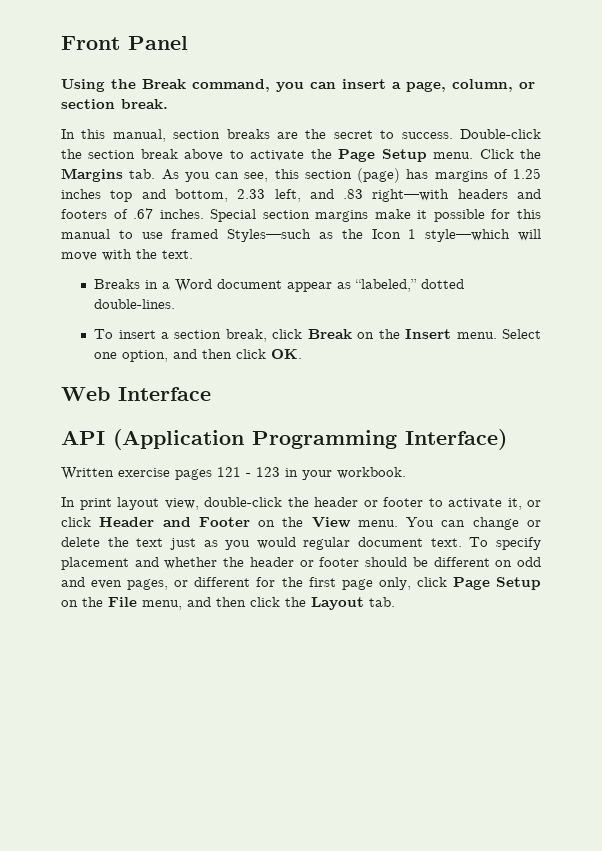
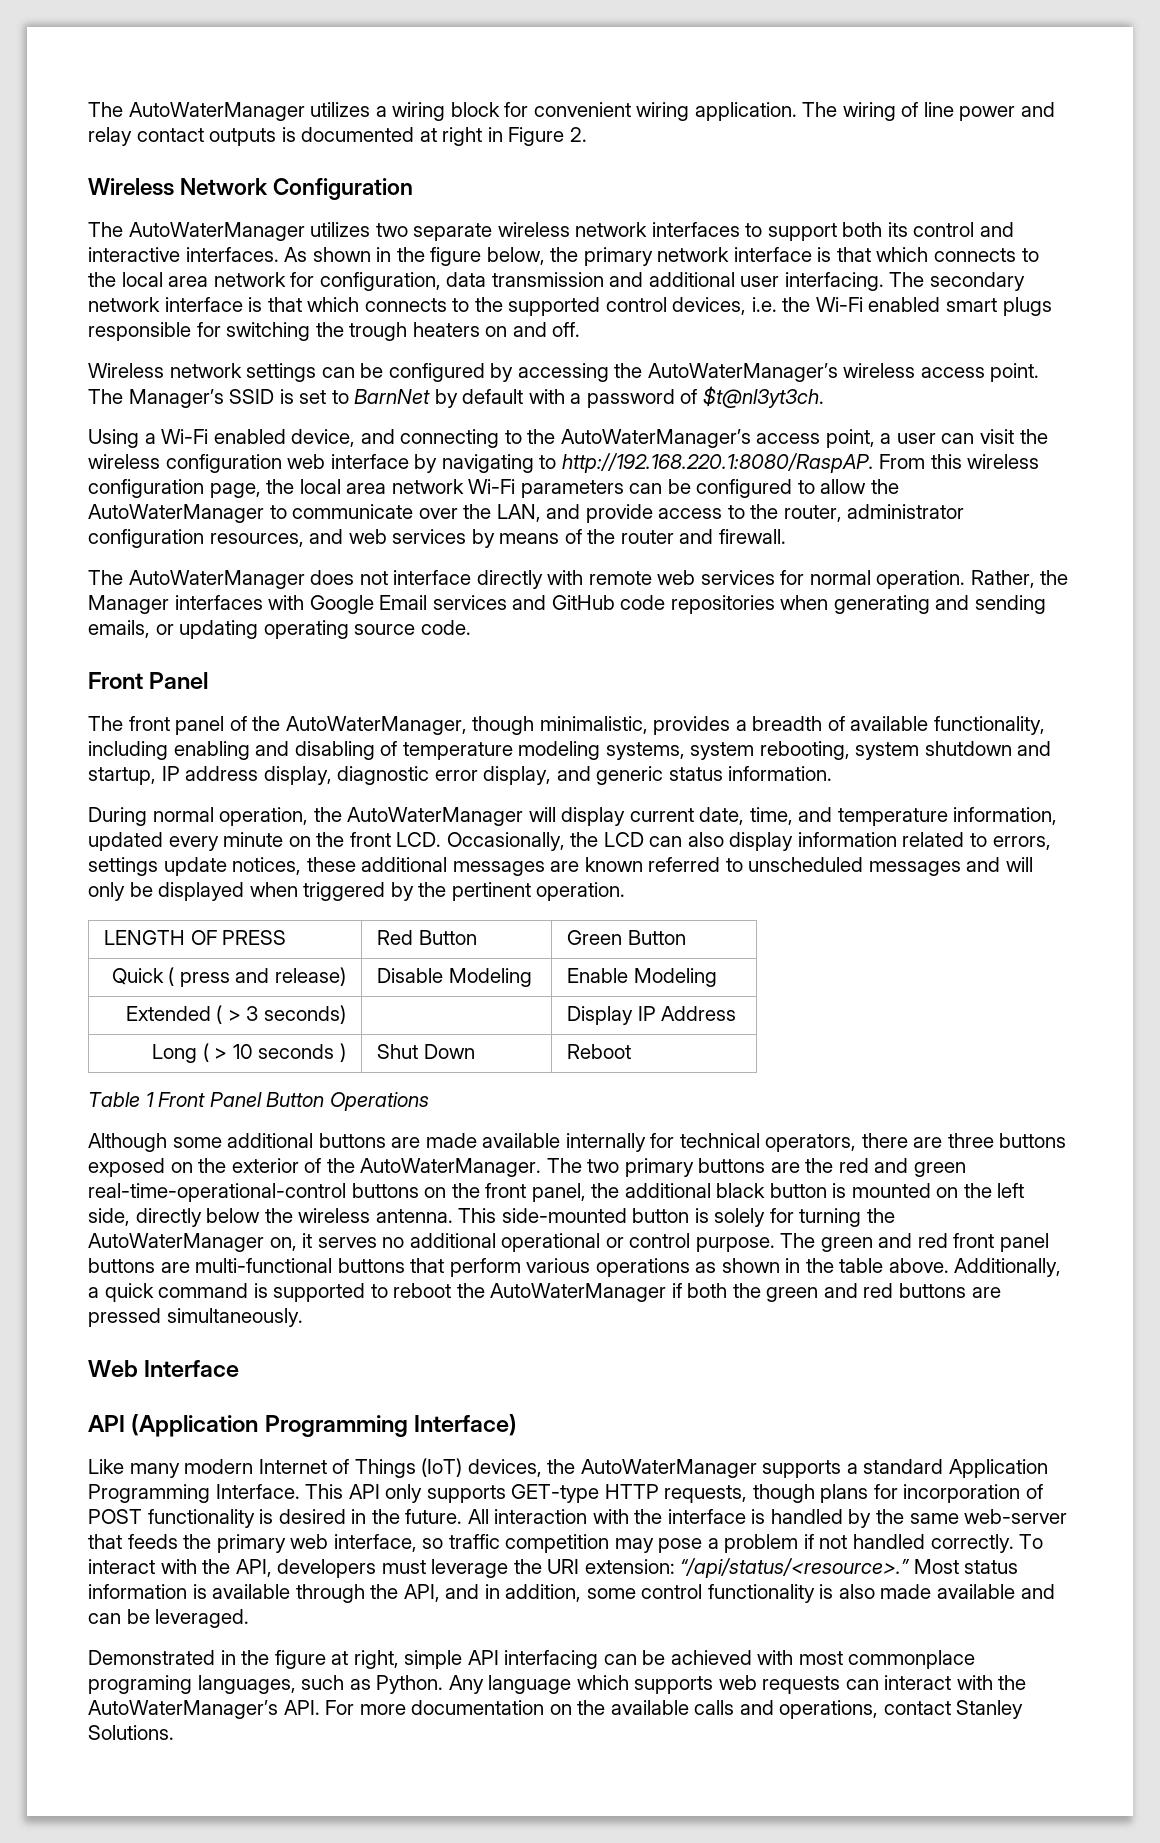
+ The AutoWaterManager utilizes a wiring block for convenient wiring application. The wiring of line power and relay contact outputs is documented at right in Figure 2.
+ Wireless Network Configuration
+ The AutoWaterManager utilizes two separate wireless network interfaces to support both its control and interactive interfaces. As shown in the figure below, the primary network interface is that which connects to the local area network for configuration, data transmission and additional user interfacing. The secondary network interface is that which connects to the supported control devices, i.e. the Wi-Fi enabled smart plugs responsible for switching the trough heaters on and off.
+ Wireless network settings can be configured by accessing the AutoWaterManager’s wireless access point. The Manager’s SSID is set to BarnNet by default with a password of $t@nl3yt3ch.
+ Using a Wi-Fi enabled device, and connecting to the AutoWaterManager’s access point, a user can visit the wireless configuration web interface by navigating to http://192.168.220.1:8080/RaspAP. From this wireless configuration page, the local area network Wi-Fi parameters can be configured to allow the AutoWaterManager to communicate over the LAN, and provide access to the router, administrator configuration resources, and web services by means of the router and firewall.
+ The AutoWaterManager does not interface directly with remote web services for normal operation. Rather, the Manager interfaces with Google Email services and GitHub code repositories when generating and sending emails, or updating operating source code.
  Front Panel
- Using the Break command, you can insert a page, column, or section break.
- In this manual, section breaks are the secret to success. Double-click the section break above to activate the Page Setup menu. Click the Margins tab. As you can see, this section (page) has margins of 1.25 inches top and bottom, 2.33 left, and .83 right—with headers and footers of .67 inches. Special section margins make it possible for this manual to use framed Styles—such as the Icon 1 style—which will move with the text.
- Breaks in a Word document appear as “labeled,” dotted double-lines.
- To insert a section break, click Break on the Insert menu. Select one option, and then click OK.
+ The front panel of the AutoWaterManager, though minimalistic, provides a breadth of available functionality, including enabling and disabling of temperature modeling systems, system rebooting, system shutdown and startup, IP address display, diagnostic error display, and generic status information.
+ During normal operation, the AutoWaterManager will display current date, time, and temperature information, updated every minute on the front LCD. Occasionally, the LCD can also display information related to errors, settings update notices, these additional messages are known referred to unscheduled messages and will only be displayed when triggered by the pertinent operation.
+ LENGTH OF PRESS | Red Button | Green Button
+ Quick ( press and release) | Disable Modeling | Enable Modeling
+ Extended ( > 3 seconds) | | Display IP Address
+ Long ( > 10 seconds ) | Shut Down | Reboot
+ Table 1 Front Panel Button Operations
+ Although some additional buttons are made available internally for technical operators, there are three buttons exposed on the exterior of the AutoWaterManager. The two primary buttons are the red and green real-time-operational-control buttons on the front panel, the additional black button is mounted on the left side, directly below the wireless antenna. This side-mounted button is solely for turning the AutoWaterManager on, it serves no additional operational or control purpose. The green and red front panel buttons are multi-functional buttons that perform various operations as shown in the table above. Additionally, a quick command is supported to reboot the AutoWaterManager if both the green and red buttons are pressed simultaneously.
- Written exercise pages 121 - 123 in your workbook.
- In print layout view, double-click the header or footer to activate it, or click Header and Footer on the View menu. You can change or delete the text just as you would regular document text. To specify placement and whether the header or footer should be different on odd and even pages, or different for the first page only, click Page Setup on the File menu, and then click the Layout tab.
+ Like many modern Internet of Things (IoT) devices, the AutoWaterManager supports a standard Application Programming Interface. This API only supports GET-type HTTP requests, though plans for incorporation of POST functionality is desired in the future. All interaction with the interface is handled by the same web-server that feeds the primary web interface, so traffic competition may pose a problem if not handled correctly. To interact with the API, developers must leverage the URI extension: “/api/status/<resource>.” Most status information is available through the API, and in addition, some control functionality is also made available and can be leveraged.
+ Demonstrated in the figure at right, simple API interfacing can be achieved with most commonplace programing languages, such as Python. Any language which supports web requests can interact with the AutoWaterManager’s API. For more documentation on the available calls and operations, contact Stanley Solutions.

